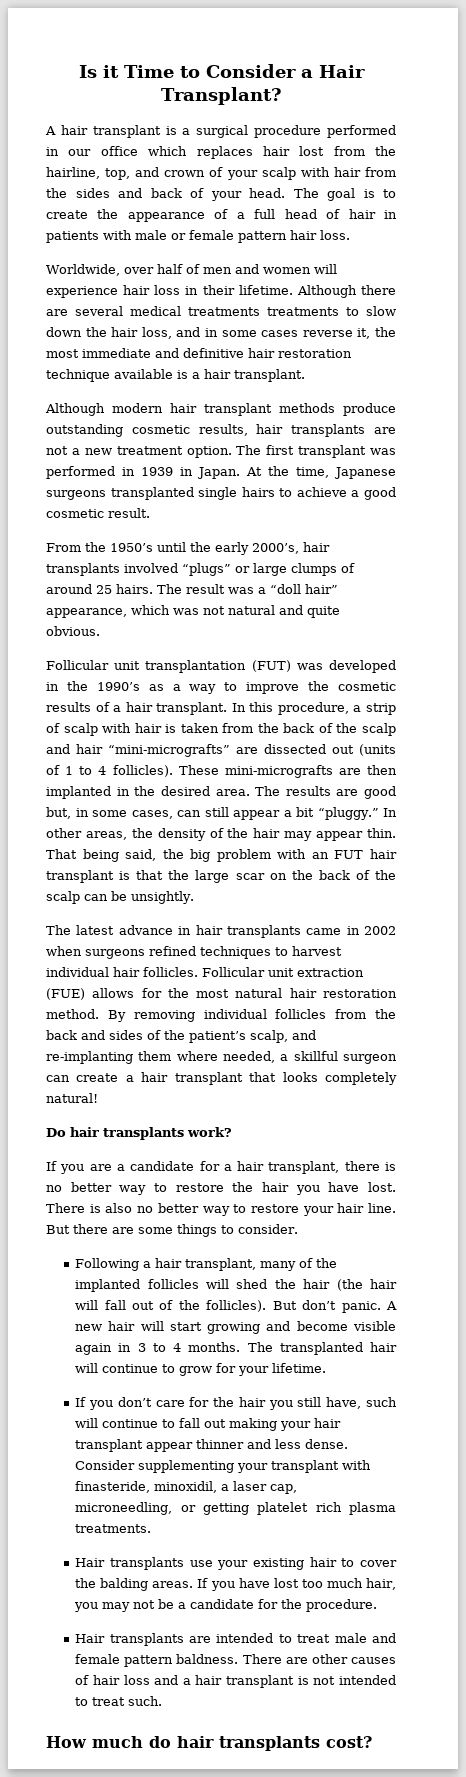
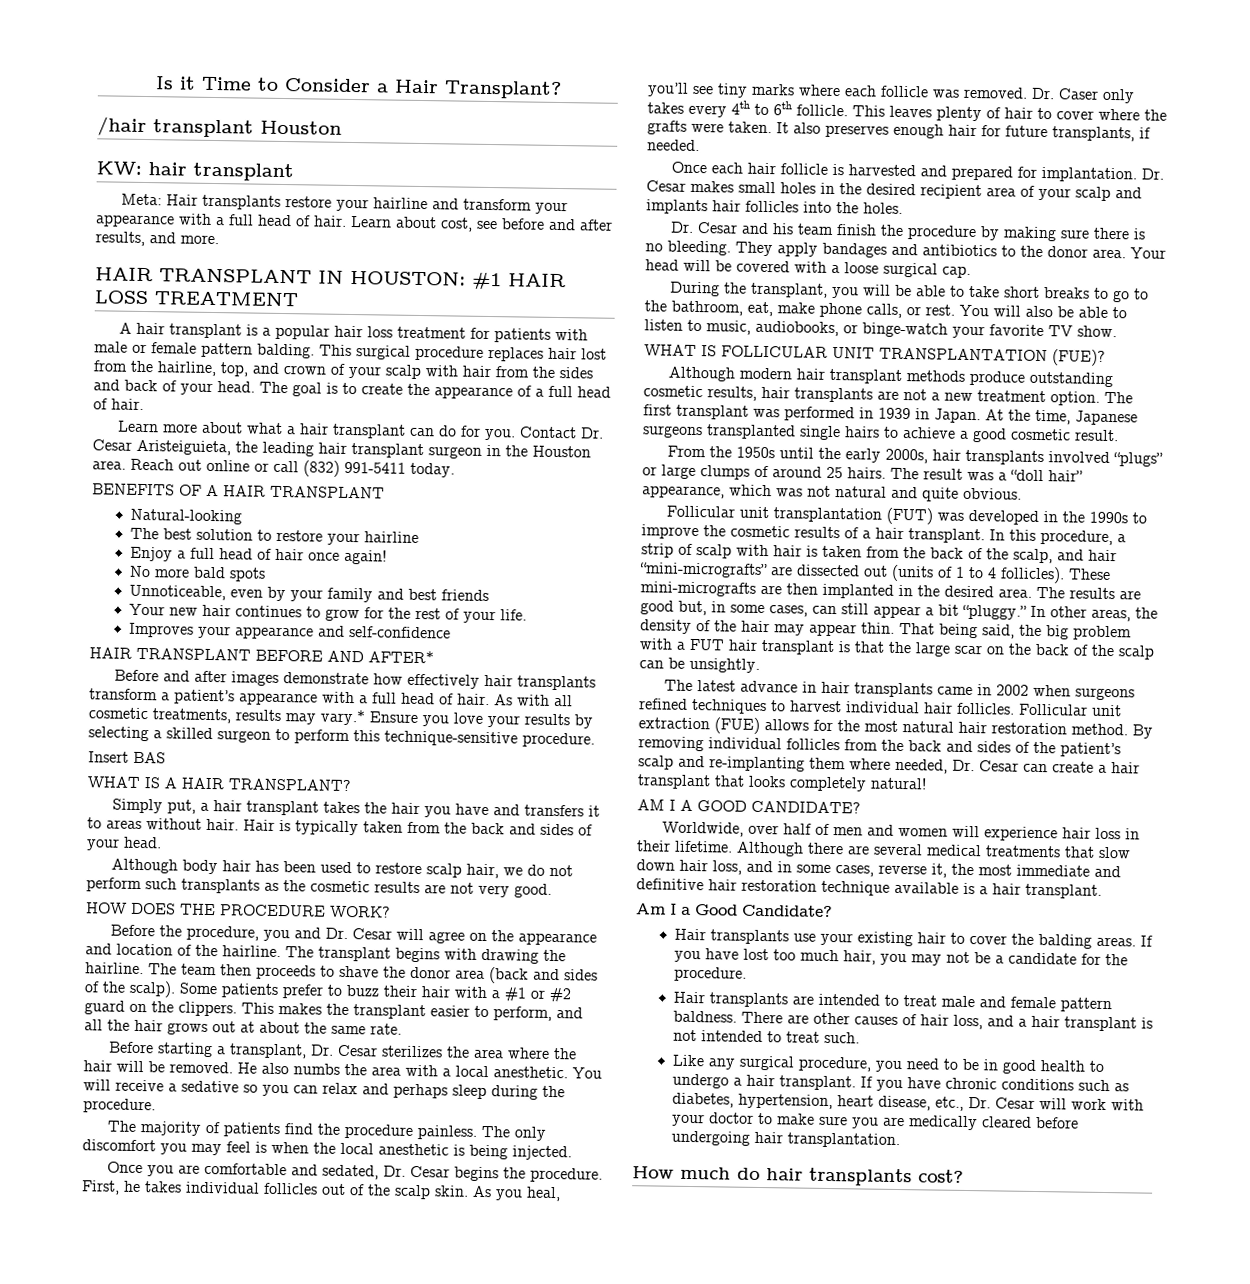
+ /hair transplant Houston
+ KW: hair transplant
+ Meta: Hair transplants restore your hairline and transform your appearance with a full head of hair. Learn about cost, see before and after results, and more.
+ HAIR TRANSPLANT IN HOUSTON: #1 HAIR LOSS TREATMENT
- A hair transplant is a surgical procedure performed in our office which replaces hair lost from the hairline, top, and crown of your scalp with hair from the sides and back of your head.
+ A hair transplant is a popular hair loss treatment for patients with male or female pattern balding. This surgical procedure replaces hair lost from the hairline, top, and crown of your scalp with hair from the sides and back of your head.
- The goal is to create the appearance of a full head of hair in patients with male or female pattern hair loss.
- Worldwide, over half of men and women will experience hair loss in their lifetime. Although there are several medical treatments treatments to slow down the hair loss, and in some cases reverse it, the most immediate and definitive hair restoration technique available is a hair transplant.
+ The goal is to create the appearance of a full head of hair.
+ Learn more about what a hair transplant can do for you. Contact Dr. Cesar Aristeiguieta, the leading hair transplant surgeon in the Houston area. Reach out online or call (832) 991-5411 today.
+ BENEFITS OF A HAIR TRANSPLANT
+ Natural-looking
+ The best solution to restore your hairline
+ Enjoy a full head of hair once again!
+ No more bald spots
+ Unnoticeable, even by your family and best friends
+ Your new hair continues to grow for the rest of your life.
+ Improves your appearance and self-confidence
+ HAIR TRANSPLANT BEFORE AND AFTER*
+ Before and after images demonstrate how effectively hair transplants transform a patient’s appearance with a full head of hair. As with all cosmetic treatments, results may vary.* Ensure you love your results by selecting a skilled surgeon to perform this technique-sensitive procedure.
+ Insert BAS
+ WHAT IS A HAIR TRANSPLANT?
+ Simply put, a hair transplant takes the hair you have and transfers it to areas without hair. Hair is typically taken from the back and sides of your head.
+ Although body hair has been used to restore scalp hair, we do not perform such transplants as the cosmetic results are not very good.
+ HOW DOES THE PROCEDURE WORK?
+ Before the procedure, you and Dr. Cesar will agree on the appearance and location of the hairline. The transplant begins with drawing the hairline. The team then proceeds to shave the donor area (back and sides of the scalp). Some patients prefer to buzz their hair with a #1 or #2 guard on the clippers. This makes the transplant easier to perform, and all the hair grows out at about the same rate.
+ Before starting a transplant, Dr. Cesar sterilizes the area where the hair will be removed. He also numbs the area with a local anesthetic. You will receive a sedative so you can relax and perhaps sleep during the procedure.
+ The majority of patients find the procedure painless. The only discomfort you may feel is when the local anesthetic is being injected.
+ Once you are comfortable and sedated, Dr. Cesar begins the procedure. First, he takes individual follicles out of the scalp skin. As you heal, you’ll see tiny marks where each follicle was removed. Dr. Caser only takes every 4th to 6th follicle. This leaves plenty of hair to cover where the grafts were taken. It also preserves enough hair for future transplants, if needed.
+ Once each hair follicle is harvested and prepared for implantation. Dr. Cesar makes small holes in the desired recipient area of your scalp and implants hair follicles into the holes.
+ Dr. Cesar and his team finish the procedure by making sure there is no bleeding. They apply bandages and antibiotics to the donor area. Your head will be covered with a loose surgical cap.
+ During the transplant, you will be able to take short breaks to go to the bathroom, eat, make phone calls, or rest. You will also be able to listen to music, audiobooks, or binge-watch your favorite TV show.
+ WHAT IS FOLLICULAR UNIT TRANSPLANTATION (FUE)?
- From the 1950’s until the early 2000’s, hair transplants involved “plugs” or large clumps of around 25 hairs.
+ From the 1950s until the early 2000s, hair transplants involved “plugs” or large clumps of around 25 hairs.
- Follicular unit transplantation (FUT) was developed in the 1990’s as a way to improve the cosmetic results of a hair transplant.
+ Follicular unit transplantation (FUT) was developed in the 1990s to improve the cosmetic results of a hair transplant.
- In this procedure, a strip of scalp with hair is taken from the back of the scalp and hair “mini-micrografts” are dissected out (units of 1 to 4 follicles).
+ In this procedure, a strip of scalp with hair is taken from the back of the scalp, and hair “mini-micrografts” are dissected out (units of 1 to 4 follicles).
- That being said, the big problem with an FUT hair transplant is that the large scar on the back of the scalp can be unsightly.
+ That being said, the big problem with a FUT hair transplant is that the large scar on the back of the scalp can be unsightly.
- By removing individual follicles from the back and sides of the patient’s scalp, and re-implanting them where needed, a skillful surgeon can create a hair transplant that looks completely natural!
+ By removing individual follicles from the back and sides of the patient’s scalp and re-implanting them where needed, Dr. Cesar can create a hair transplant that looks completely natural!
- Do hair transplants work?
- If you are a candidate for a hair transplant, there is no better way to restore the hair you have lost. There is also no better way to restore your hair line. But there are some things to consider.
- Following a hair transplant, many of the implanted follicles will shed the hair (the hair will fall out of the follicles). But don’t panic. A new hair will start growing and become visible again in 3 to 4 months. The transplanted hair will continue to grow for your lifetime.
- If you don’t care for the hair you still have, such will continue to fall out making your hair transplant appear thinner and less dense. Consider supplementing your transplant with finasteride, minoxidil, a laser cap, microneedling, or getting platelet rich plasma treatments.
+ AM I A GOOD CANDIDATE?
+ Worldwide, over half of men and women will experience hair loss in their lifetime. Although there are several medical treatments that slow down hair loss, and in some cases, reverse it, the most immediate and definitive hair restoration technique available is a hair transplant.
+ Am I a Good Candidate?
- There are other causes of hair loss and a hair transplant is not intended to treat such.
+ There are other causes of hair loss, and a hair transplant is not intended to treat such.
+ Like any surgical procedure, you need to be in good health to undergo a hair transplant. If you have chronic conditions such as diabetes, hypertension, heart disease, etc., Dr. Cesar will work with your doctor to make sure you are medically cleared before undergoing hair transplantation.

